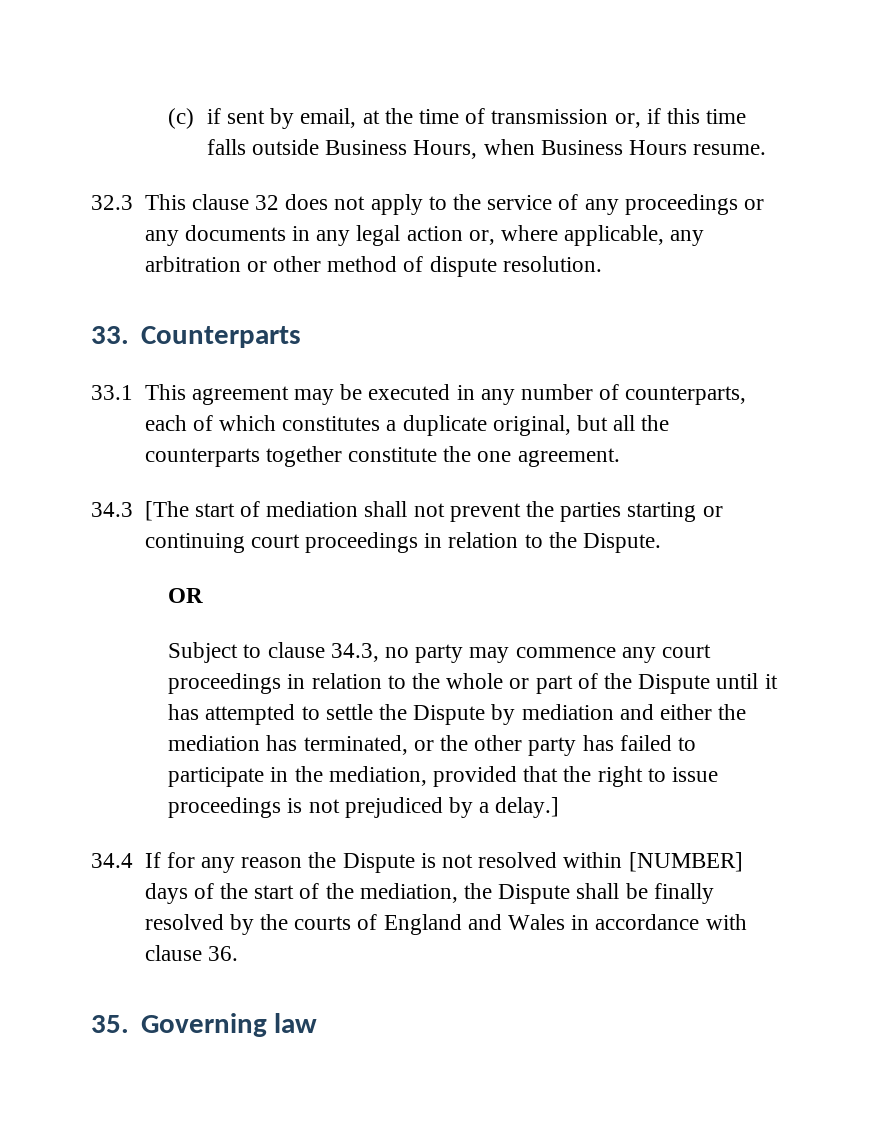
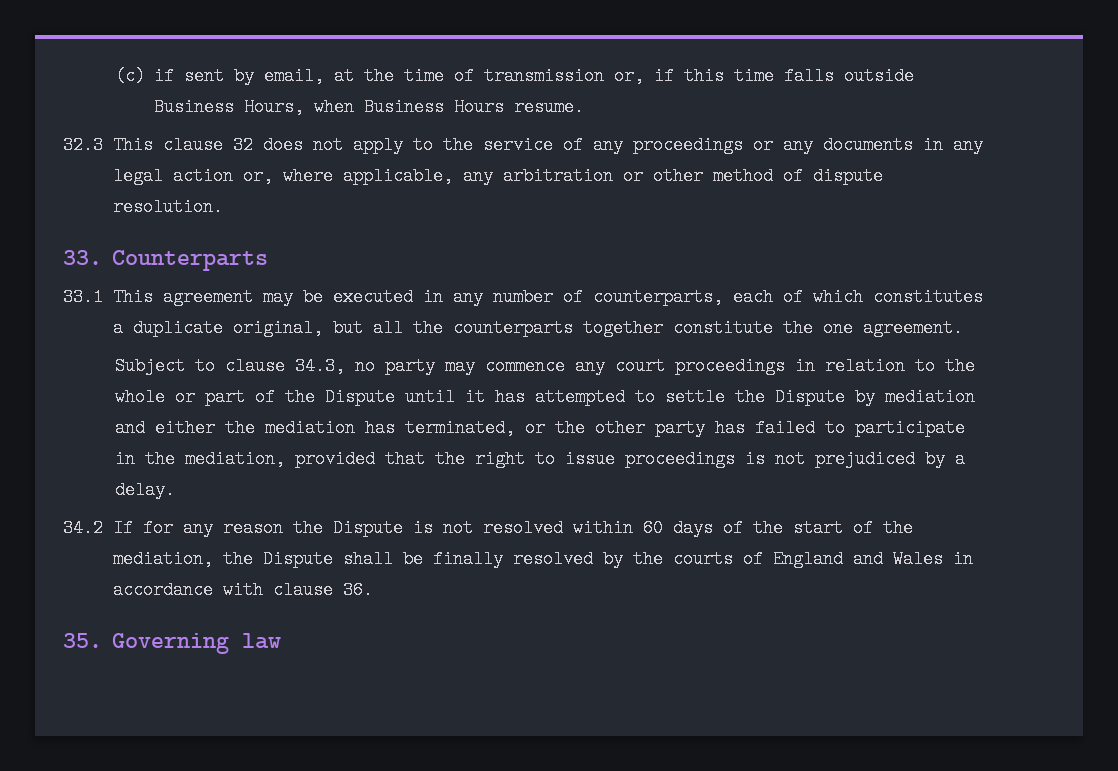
- 34.3 [The start of mediation shall not prevent the parties starting or continuing court proceedings in relation to the Dispute.
- OR
- Subject to clause 34.3, no party may commence any court proceedings in relation to the whole or part of the Dispute until it has attempted to settle the Dispute by mediation and either the mediation has terminated, or the other party has failed to participate in the mediation, provided that the right to issue proceedings is not prejudiced by a delay.]
- 34.4 If for any reason the Dispute is not resolved within [NUMBER] days of the start of the mediation, the Dispute shall be finally resolved by the courts of England and Wales in accordance with clause 36.
+ Subject to clause 34.3, no party may commence any court proceedings in relation to the whole or part of the Dispute until it has attempted to settle the Dispute by mediation and either the mediation has terminated, or the other party has failed to participate in the mediation, provided that the right to issue proceedings is not prejudiced by a delay.
+ 34.2 If for any reason the Dispute is not resolved within 60 days of the start of the mediation, the Dispute shall be finally resolved by the courts of England and Wales in accordance with clause 36.

